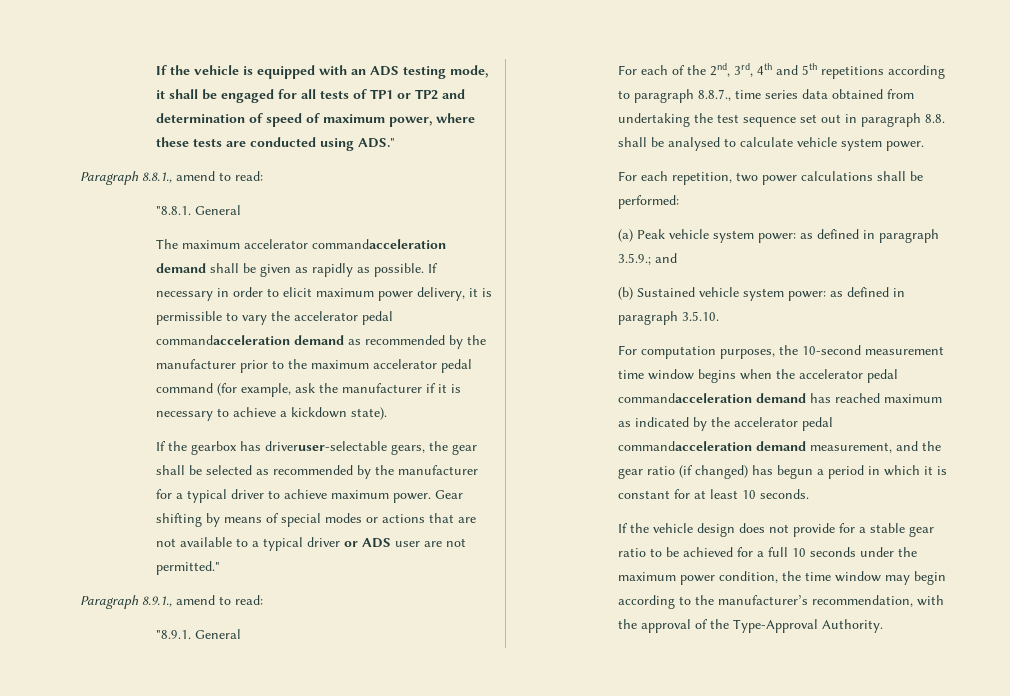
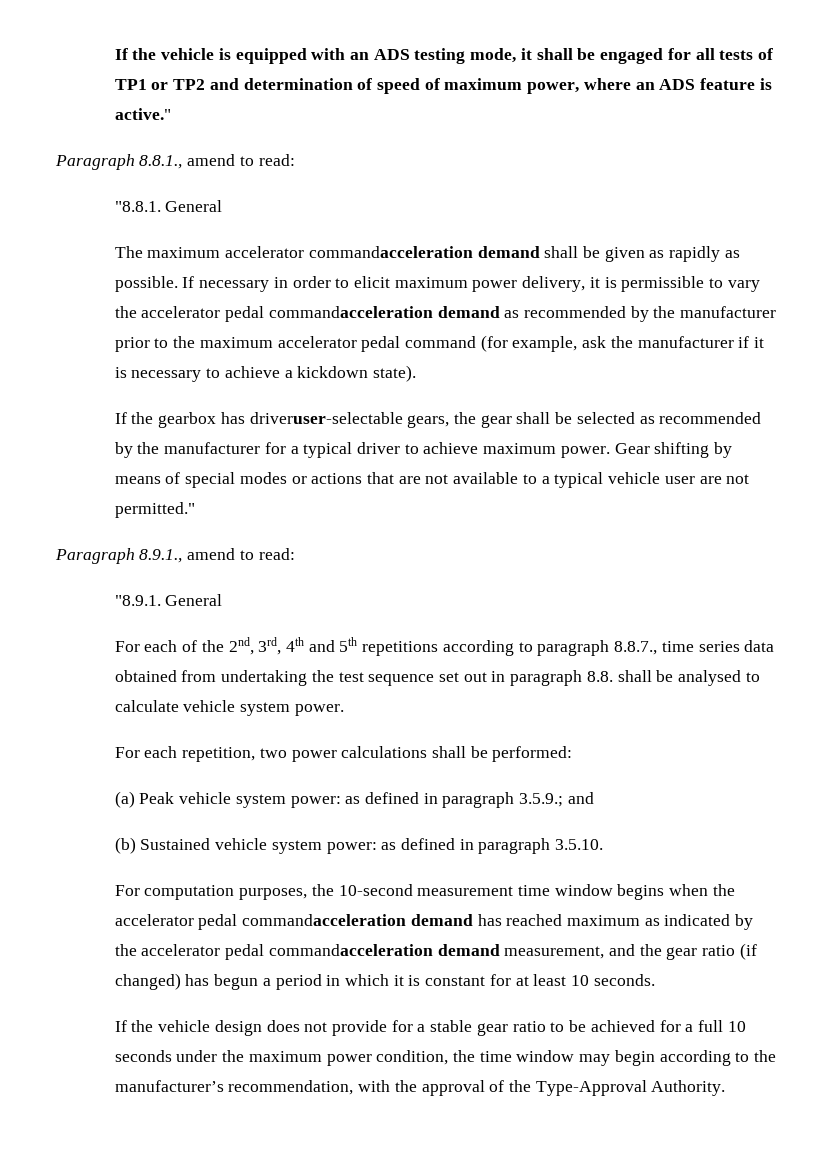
- If the vehicle is equipped with an ADS testing mode, it shall be engaged for all tests of TP1 or TP2 and determination of speed of maximum power, where these tests are conducted using ADS."
+ If the vehicle is equipped with an ADS testing mode, it shall be engaged for all tests of TP1 or TP2 and determination of speed of maximum power, where an ADS feature is active."
- Gear shifting by means of special modes or actions that are not available to a typical driver or ADS user are not permitted."
+ Gear shifting by means of special modes or actions that are not available to a typical vehicle user are not permitted."

